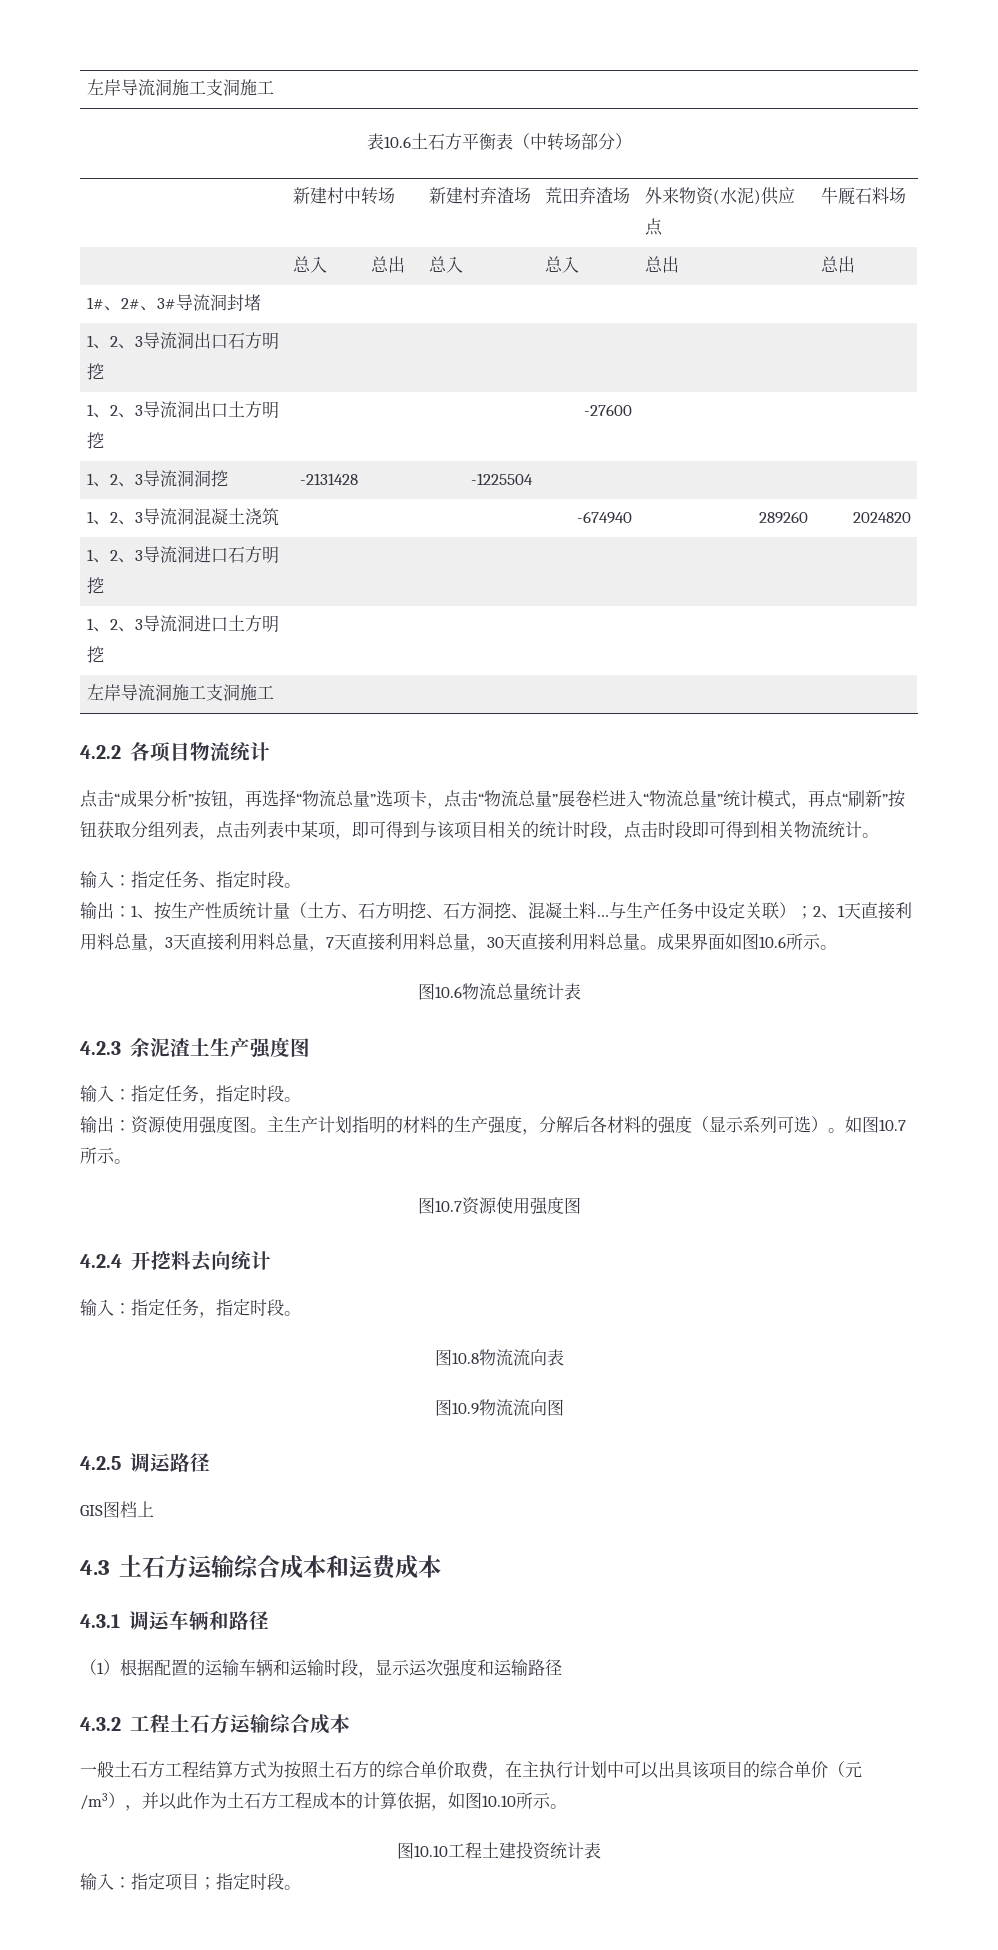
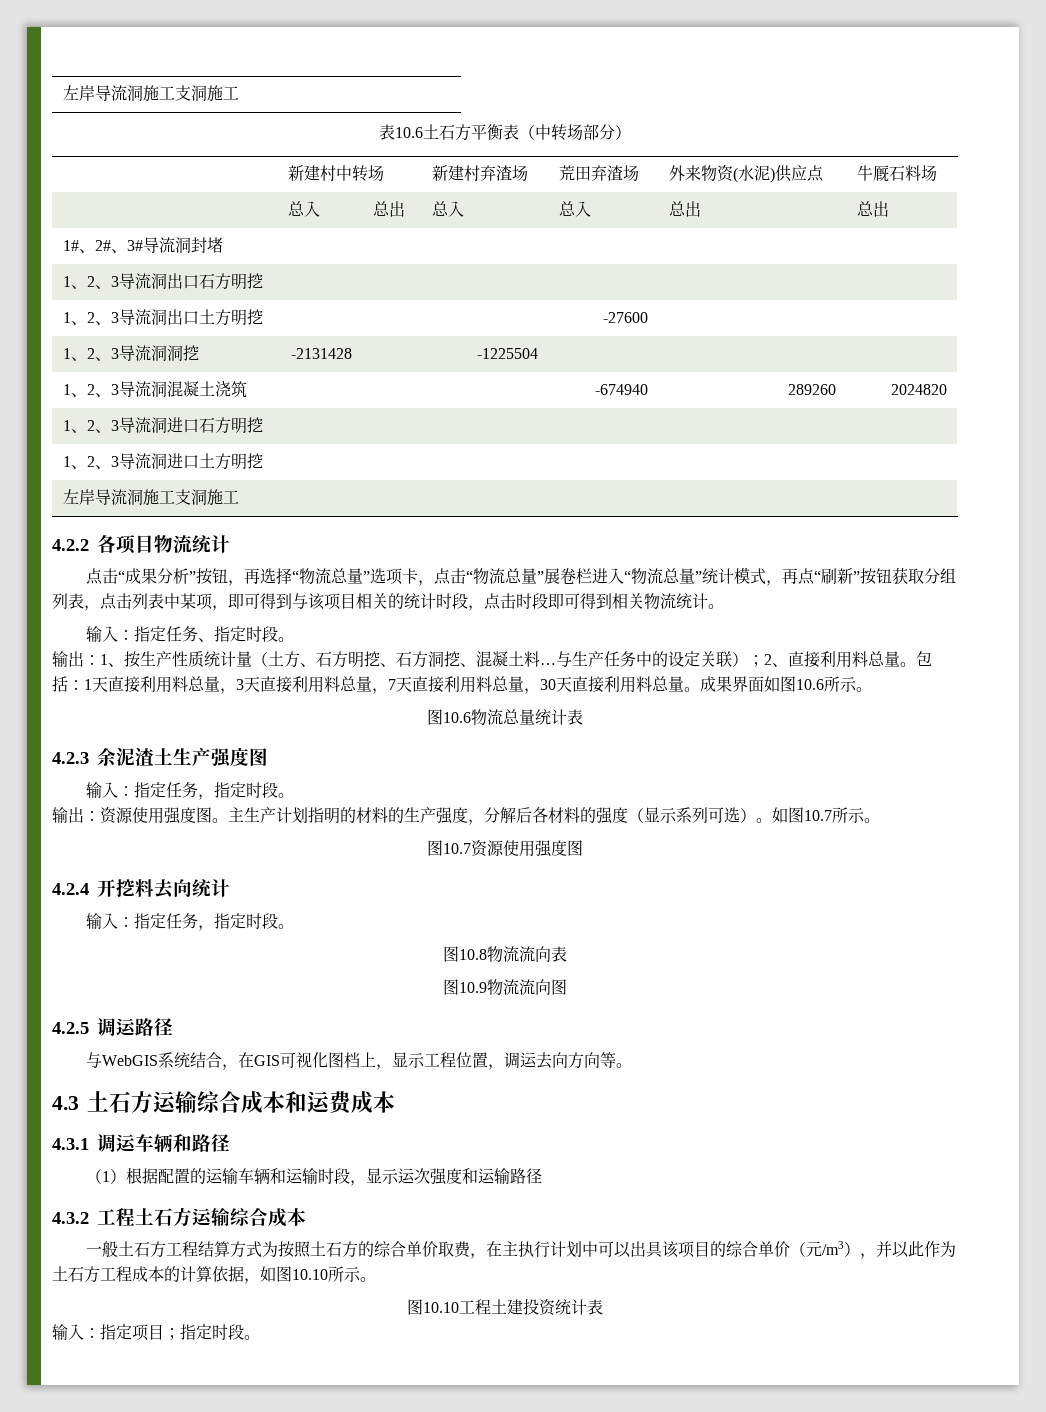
- 与生产任务中设定关联）；2、1天直接利用料总量，3天直接利用料总量，7天直接利用料总量，30天直接利用料总量。
+ 与生产任务中的设定关联）；2、直接利用料总量。包括：1天直接利用料总量，3天直接利用料总量，7天直接利用料总量，30天直接利用料总量。
- GIS图档上
+ 与WebGIS系统结合，在GIS可视化图档上，显示工程位置，调运去向方向等。

